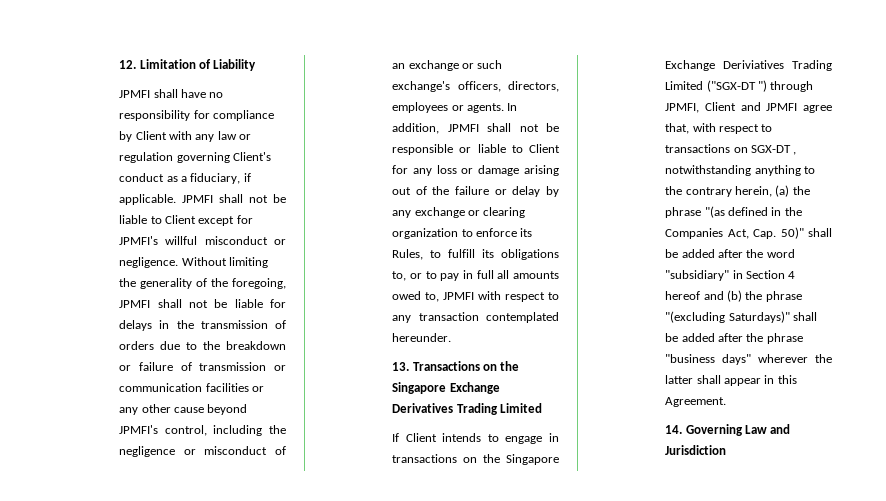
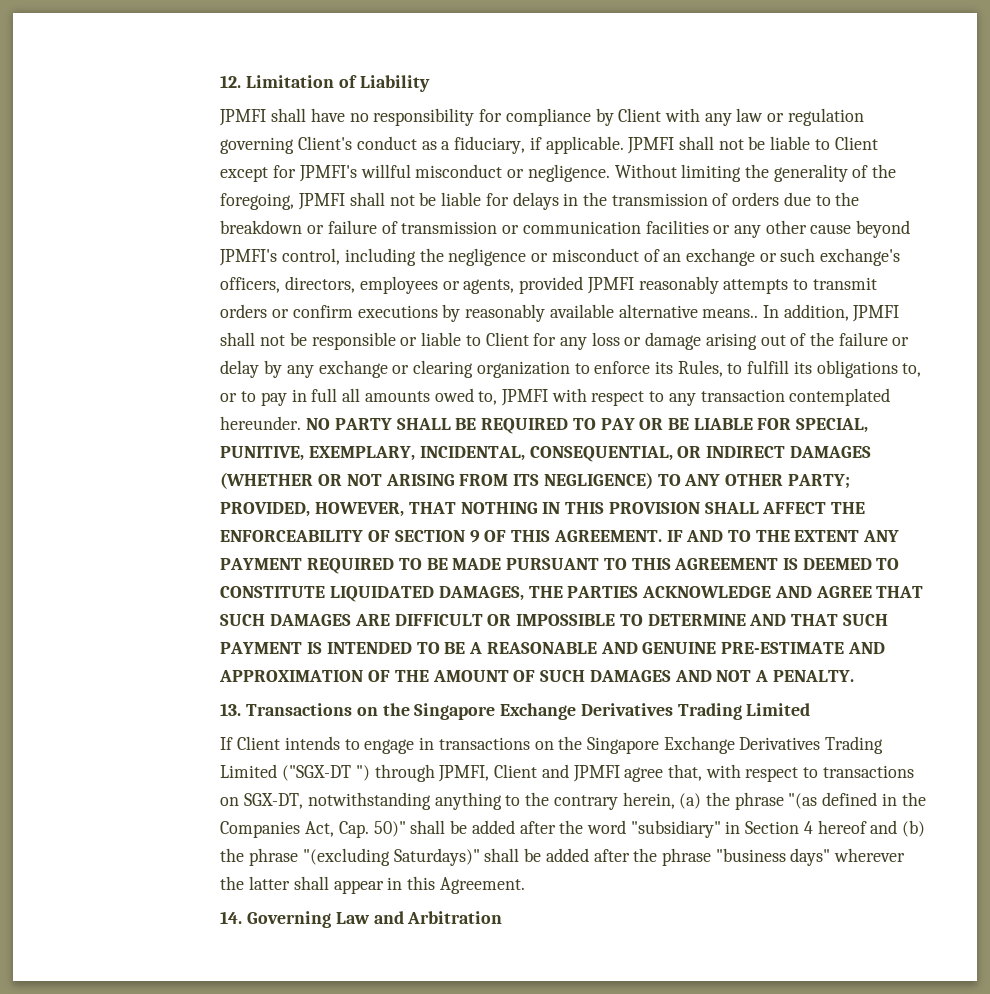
- Without limiting the generality of the foregoing, JPMFI shall not be liable for delays in the transmission of orders due to the breakdown or failure of transmission or communication facilities or any other cause beyond JPMFI's control, including the negligence or misconduct of an exchange or such exchange's officers, directors, employees or agents.
+ Without limiting the generality of the foregoing, JPMFI shall not be liable for delays in the transmission of orders due to the breakdown or failure of transmission or communication facilities or any other cause beyond JPMFI's control, including the negligence or misconduct of an exchange or such exchange's officers, directors, employees or agents, provided JPMFI reasonably attempts to transmit orders or confirm executions by reasonably available alternative means..
+ NO PARTY SHALL BE REQUIRED TO PAY OR BE LIABLE FOR SPECIAL, PUNITIVE, EXEMPLARY, INCIDENTAL, CONSEQUENTIAL, OR INDIRECT DAMAGES (WHETHER OR NOT ARISING FROM ITS NEGLIGENCE) TO ANY OTHER PARTY; PROVIDED, HOWEVER, THAT NOTHING IN THIS PROVISION SHALL AFFECT THE ENFORCEABILITY OF SECTION 9 OF THIS AGREEMENT. IF AND TO THE EXTENT ANY PAYMENT REQUIRED TO BE MADE PURSUANT TO THIS AGREEMENT IS DEEMED TO CONSTITUTE LIQUIDATED DAMAGES, THE PARTIES ACKNOWLEDGE AND AGREE THAT SUCH DAMAGES ARE DIFFICULT OR IMPOSSIBLE TO DETERMINE AND THAT SUCH PAYMENT IS INTENDED TO BE A REASONABLE AND GENUINE PRE-ESTIMATE AND APPROXIMATION OF THE AMOUNT OF SUCH DAMAGES AND NOT A PENALTY.
- If Client intends to engage in transactions on the Singapore Exchange Deriviatives Trading Limited ("SGX-DT ") through JPMFI, Client and JPMFI agree that, with respect to transactions on SGX-DT , notwithstanding anything to the contrary herein, (a) the phrase "(as defined in the Companies Act, Cap. 50)" shall be added after the word "subsidiary" in Section 4 hereof and (b) the phrase "(excluding Saturdays)" shall be added after the phrase "business days" wherever the latter shall appear in this Agreement.
+ If Client intends to engage in transactions on the Singapore Exchange Derivatives Trading Limited ("SGX-DT ") through JPMFI, Client and JPMFI agree that, with respect to transactions on SGX-DT, notwithstanding anything to the contrary herein, (a) the phrase "(as defined in the Companies Act, Cap. 50)" shall be added after the word "subsidiary" in Section 4 hereof and (b) the phrase "(excluding Saturdays)" shall be added after the phrase "business days" wherever the latter shall appear in this Agreement.
- 14. Governing Law and Jurisdiction
+ 14. Governing Law and Arbitration

